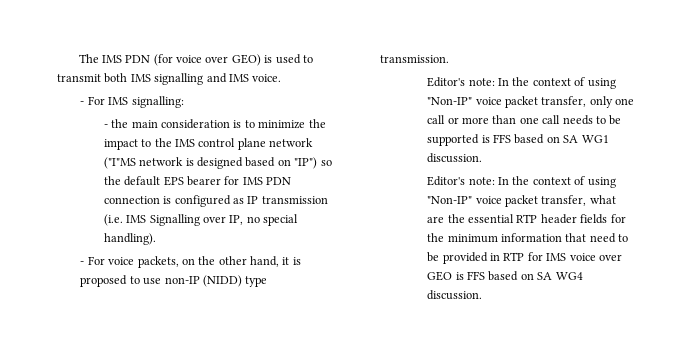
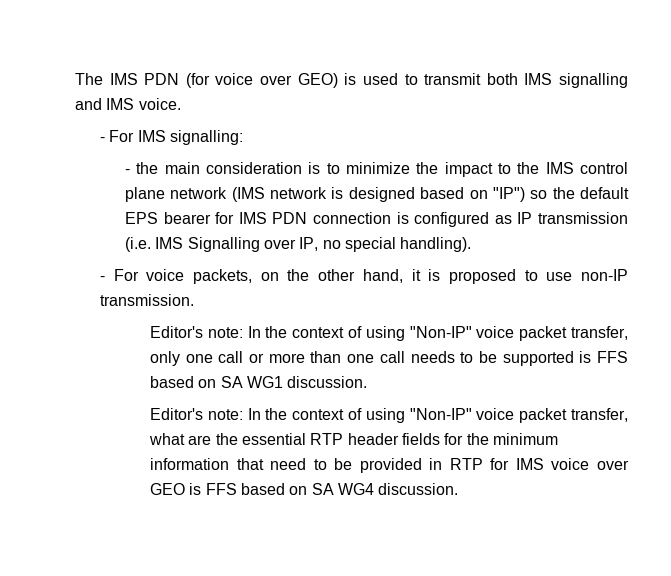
- - the main consideration is to minimize the impact to the IMS control plane network ("I"MS network is designed based on "IP") so the default EPS bearer for IMS PDN connection is configured as IP transmission (i.e. IMS Signalling over IP, no special handling).
+ - the main consideration is to minimize the impact to the IMS control plane network (IMS network is designed based on "IP") so the default EPS bearer for IMS PDN connection is configured as IP transmission (i.e. IMS Signalling over IP, no special handling).
- - For voice packets, on the other hand, it is proposed to use non-IP (NIDD) type transmission.
+ - For voice packets, on the other hand, it is proposed to use non-IP transmission.

